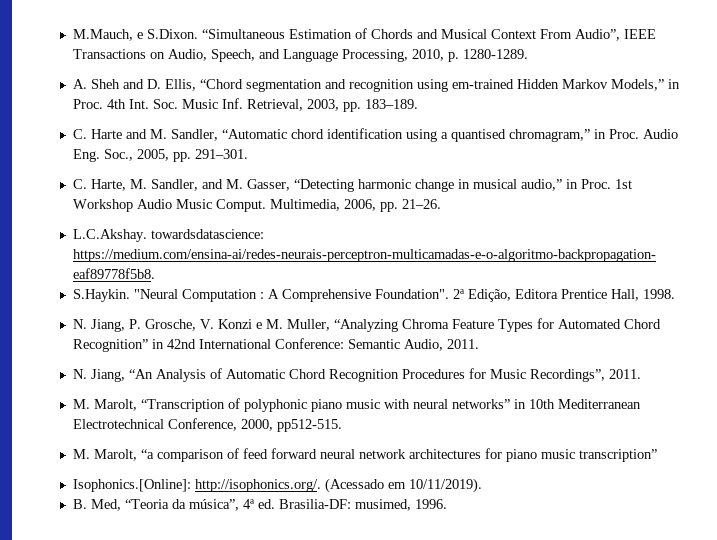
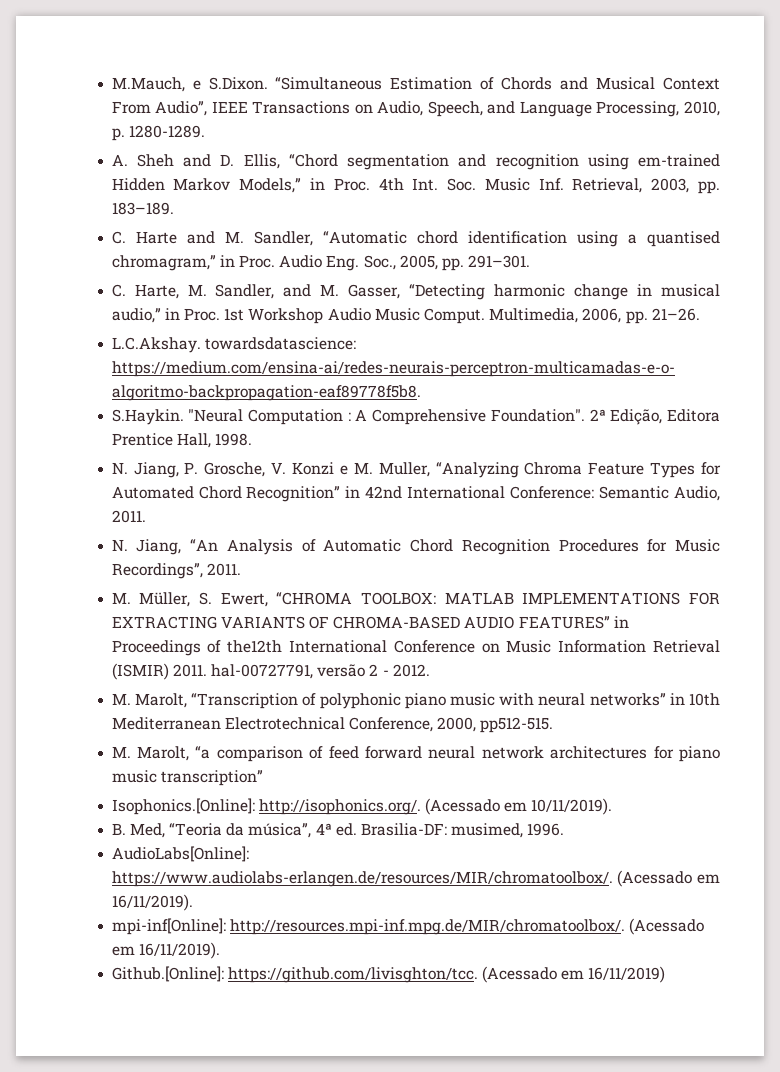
+ M. Müller, S. Ewert, “CHROMA TOOLBOX: MATLAB IMPLEMENTATIONS FOR EXTRACTING VARIANTS OF CHROMA-BASED AUDIO FEATURES” in Proceedings of the12th International Conference on Music Information Retrieval (ISMIR) 2011. hal-00727791, versão 2 - 2012.
+ AudioLabs[Online]: https://www.audiolabs-erlangen.de/resources/MIR/chromatoolbox/. (Acessado em 16/11/2019).
+ mpi-inf[Online]: http://resources.mpi-inf.mpg.de/MIR/chromatoolbox/. (Acessado em 16/11/2019).
+ Github.[Online]: https://github.com/livisghton/tcc. (Acessado em 16/11/2019)

